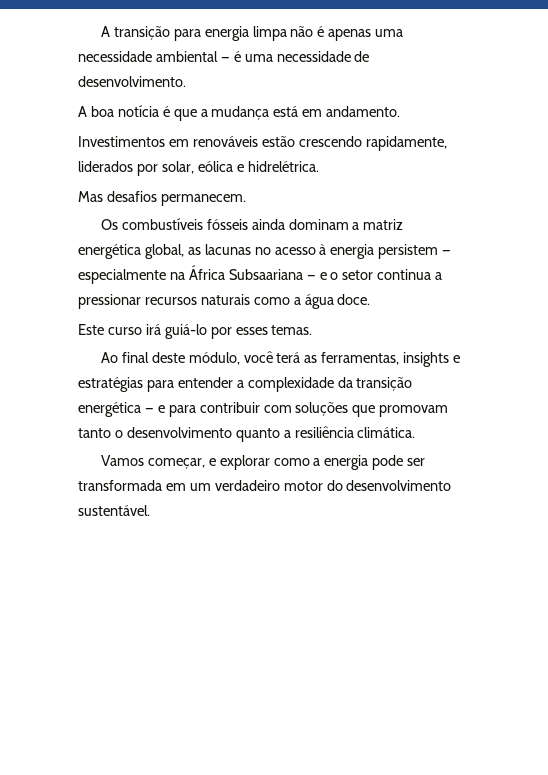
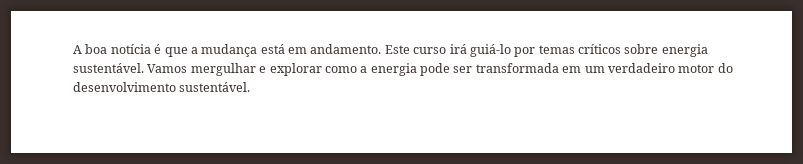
- A transição para energia limpa não é apenas uma necessidade ambiental — é uma necessidade de desenvolvimento.
- A boa notícia é que a mudança está em andamento.
- Investimentos em renováveis estão crescendo rapidamente, liderados por solar, eólica e hidrelétrica.
- Mas desafios permanecem.
- Os combustíveis fósseis ainda dominam a matriz energética global, as lacunas no acesso à energia persistem — especialmente na África Subsaariana — e o setor continua a pressionar recursos naturais como a água doce.
- Este curso irá guiá-lo por esses temas.
- Ao final deste módulo, você terá as ferramentas, insights e estratégias para entender a complexidade da transição energética — e para contribuir com soluções que promovam tanto o desenvolvimento quanto a resiliência climática.
- Vamos começar, e explorar como a energia pode ser transformada em um verdadeiro motor do desenvolvimento sustentável.
+ A boa notícia é que a mudança está em andamento. Este curso irá guiá-lo por temas críticos sobre energia sustentável. Vamos mergulhar e explorar como a energia pode ser transformada em um verdadeiro motor do desenvolvimento sustentável.

